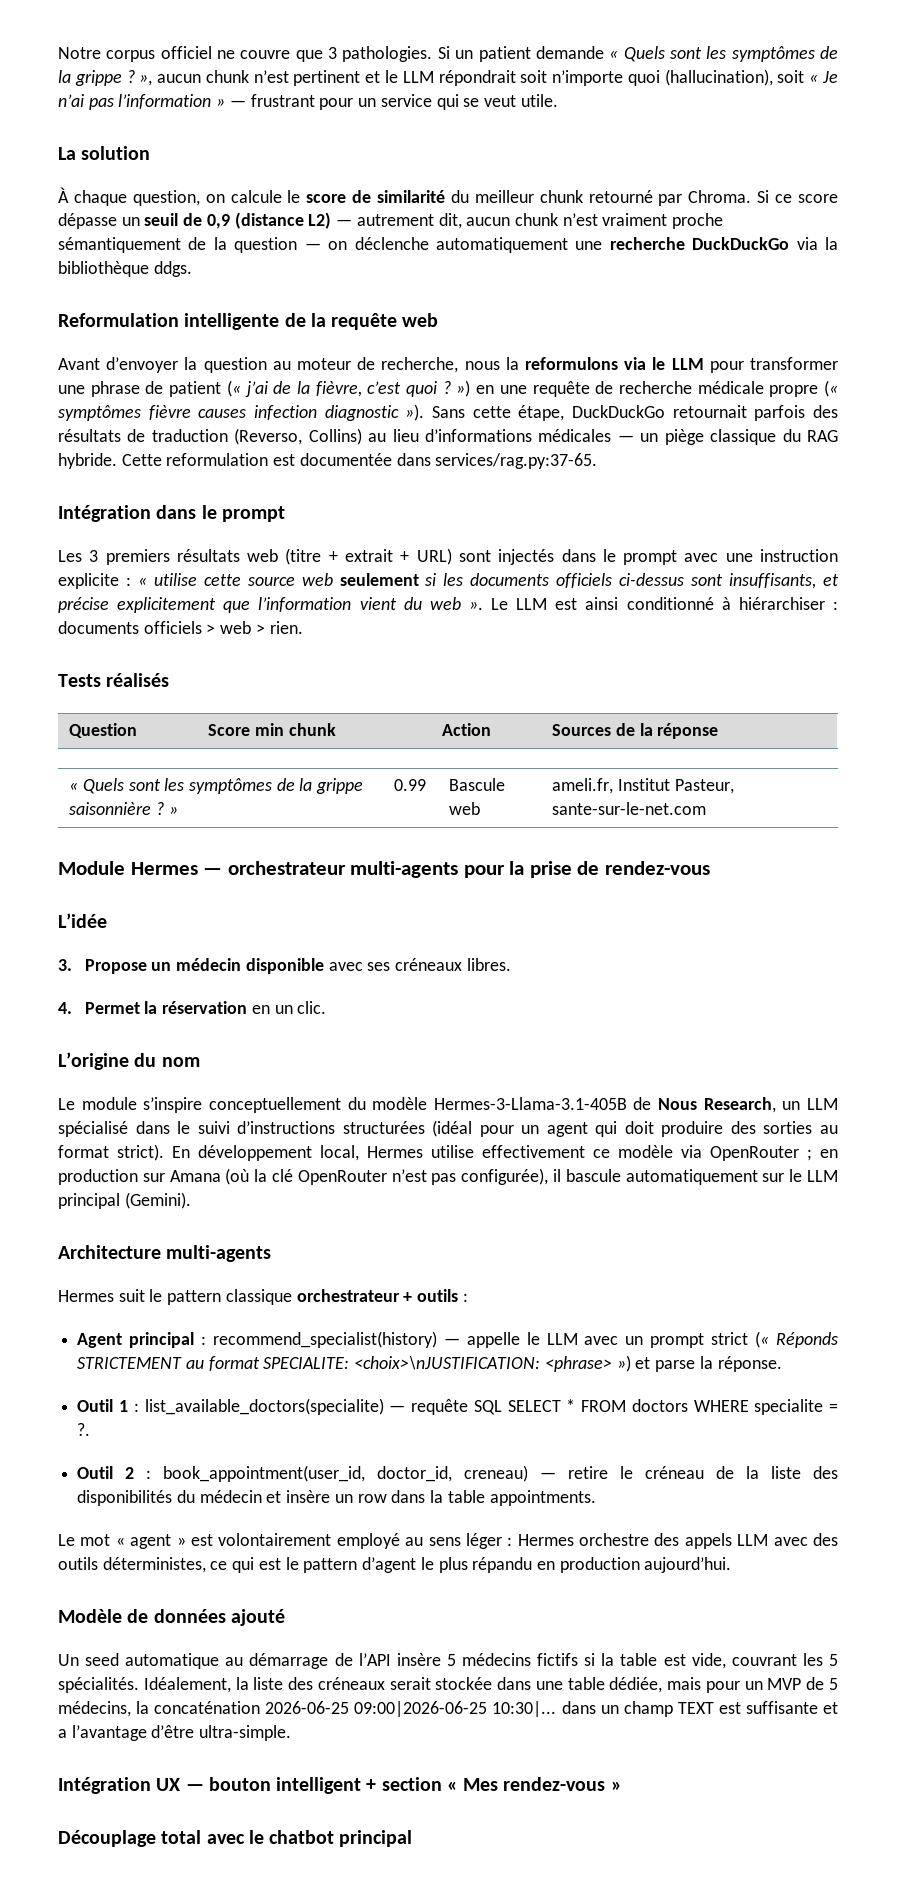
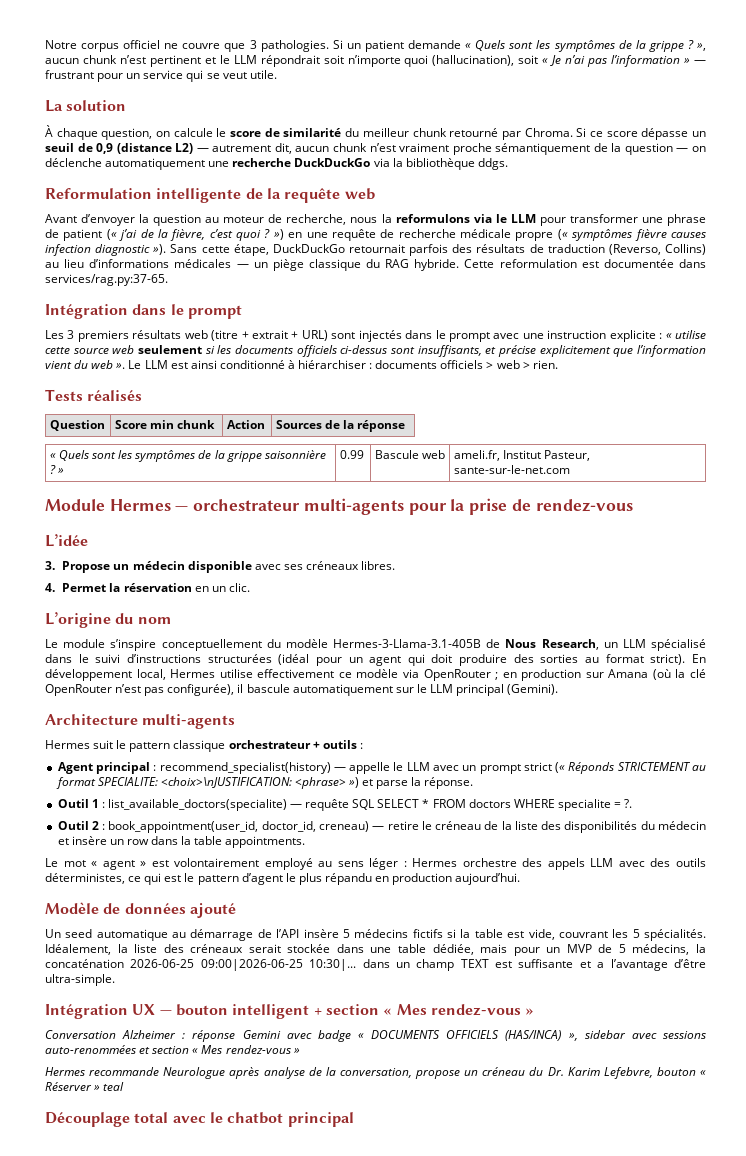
+ Conversation Alzheimer : réponse Gemini avec badge « DOCUMENTS OFFICIELS (HAS/INCA) », sidebar avec sessions auto-renommées et section « Mes rendez-vous »
+ Hermes recommande Neurologue après analyse de la conversation, propose un créneau du Dr. Karim Lefebvre, bouton « Réserver » teal

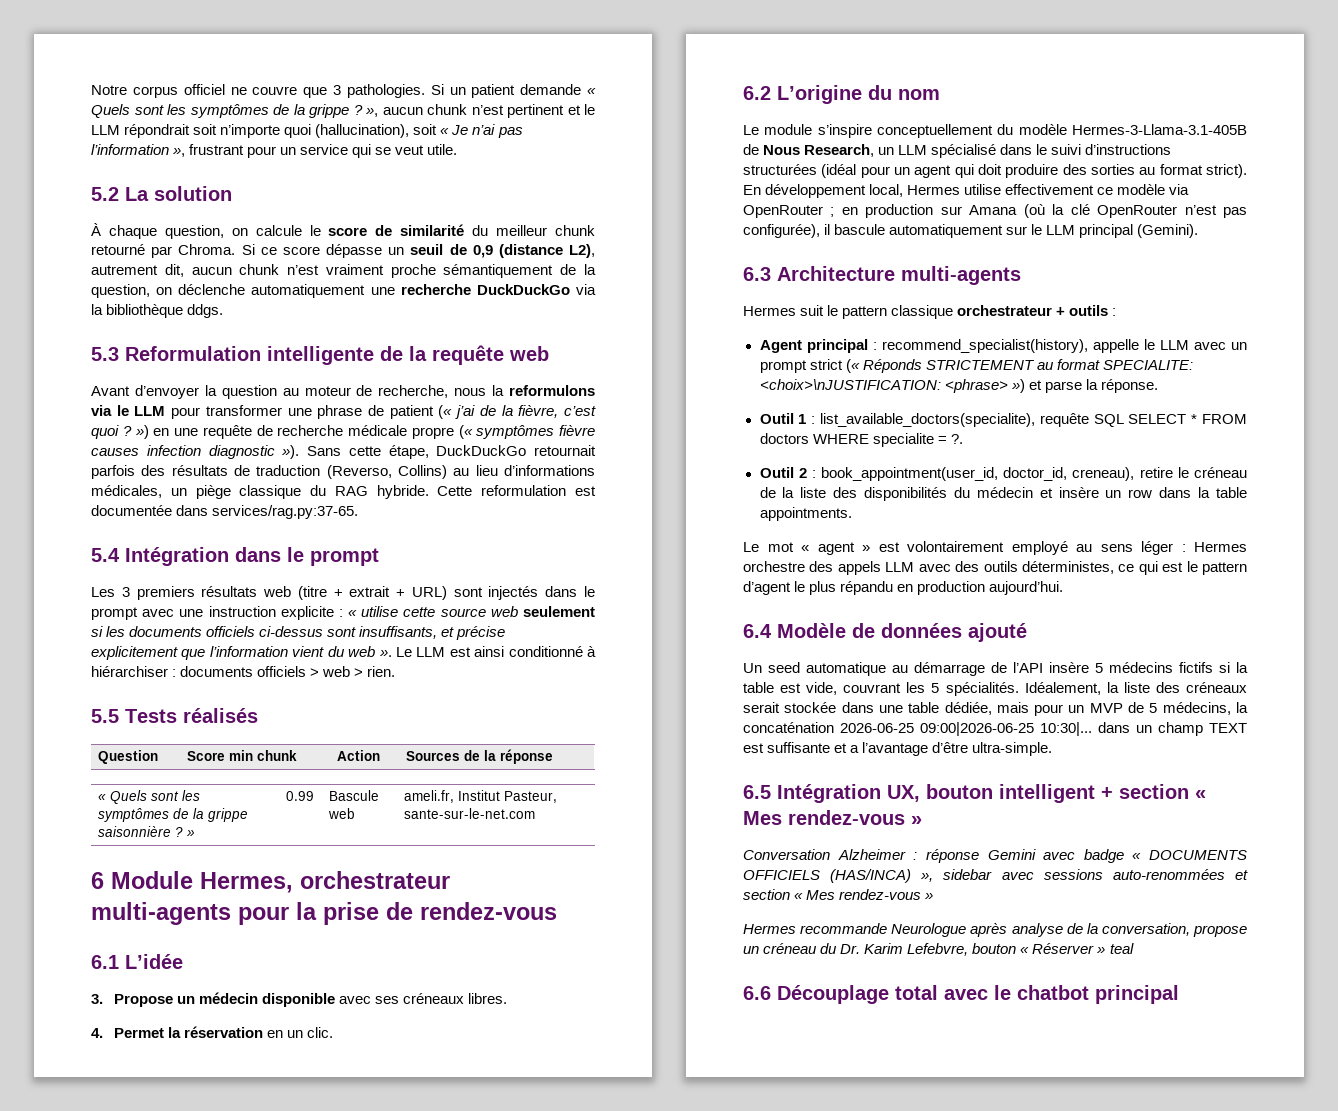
- Si un patient demande « Quels sont les symptômes de la grippe ? », aucun chunk n’est pertinent et le LLM répondrait soit n’importe quoi (hallucination), soit « Je n’ai pas l’information » — frustrant pour un service qui se veut utile.
+ Si un patient demande « Quels sont les symptômes de la grippe ? », aucun chunk n’est pertinent et le LLM répondrait soit n’importe quoi (hallucination), soit « Je n’ai pas l’information », frustrant pour un service qui se veut utile.
- La solution
+ 5.2 La solution
- Si ce score dépasse un seuil de 0,9 (distance L2) — autrement dit, aucun chunk n’est vraiment proche sémantiquement de la question — on déclenche automatiquement une recherche DuckDuckGo via la bibliothèque ddgs.
+ Si ce score dépasse un seuil de 0,9 (distance L2), autrement dit, aucun chunk n’est vraiment proche sémantiquement de la question, on déclenche automatiquement une recherche DuckDuckGo via la bibliothèque ddgs.
- Reformulation intelligente de la requête web
+ 5.3 Reformulation intelligente de la requête web
- Sans cette étape, DuckDuckGo retournait parfois des résultats de traduction (Reverso, Collins) au lieu d’informations médicales — un piège classique du RAG hybride.
+ Sans cette étape, DuckDuckGo retournait parfois des résultats de traduction (Reverso, Collins) au lieu d’informations médicales, un piège classique du RAG hybride.
- Intégration dans le prompt
+ 5.4 Intégration dans le prompt
- Tests réalisés
+ 5.5 Tests réalisés
- Module Hermes — orchestrateur multi-agents pour la prise de rendez-vous
+ 6 Module Hermes, orchestrateur multi-agents pour la prise de rendez-vous
- L’idée
+ 6.1 L’idée
- L’origine du nom
+ 6.2 L’origine du nom
- Architecture multi-agents
+ 6.3 Architecture multi-agents
- Agent principal : recommend_specialist(history) — appelle le LLM avec un prompt strict (« Réponds STRICTEMENT au format SPECIALITE: <choix>\nJUSTIFICATION: <phrase> ») et parse la réponse.
+ Agent principal : recommend_specialist(history), appelle le LLM avec un prompt strict (« Réponds STRICTEMENT au format SPECIALITE: <choix>\nJUSTIFICATION: <phrase> ») et parse la réponse.
- Outil 1 : list_available_doctors(specialite) — requête SQL SELECT * FROM doctors WHERE specialite = ?.
+ Outil 1 : list_available_doctors(specialite), requête SQL SELECT * FROM doctors WHERE specialite = ?.
- Outil 2 : book_appointment(user_id, doctor_id, creneau) — retire le créneau de la liste des disponibilités du médecin et insère un row dans la table appointments.
+ Outil 2 : book_appointment(user_id, doctor_id, creneau), retire le créneau de la liste des disponibilités du médecin et insère un row dans la table appointments.
- Modèle de données ajouté
+ 6.4 Modèle de données ajouté
- Intégration UX — bouton intelligent + section « Mes rendez-vous »
+ 6.5 Intégration UX, bouton intelligent + section « Mes rendez-vous »
- Découplage total avec le chatbot principal
+ 6.6 Découplage total avec le chatbot principal

